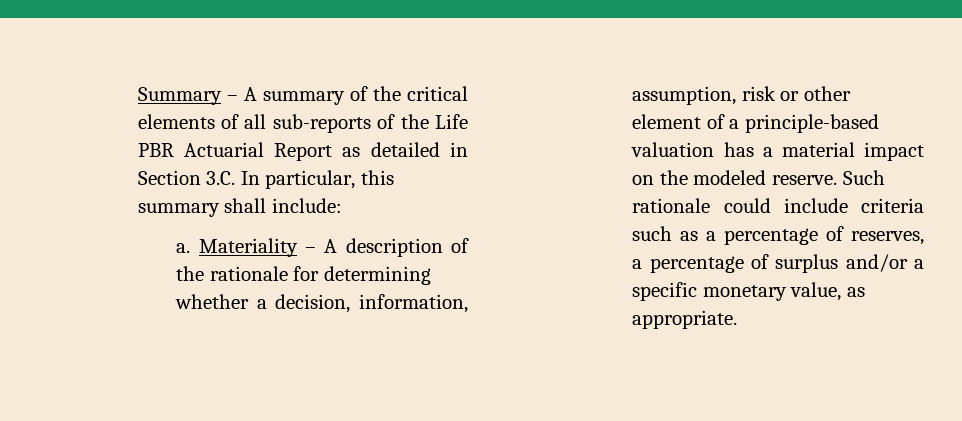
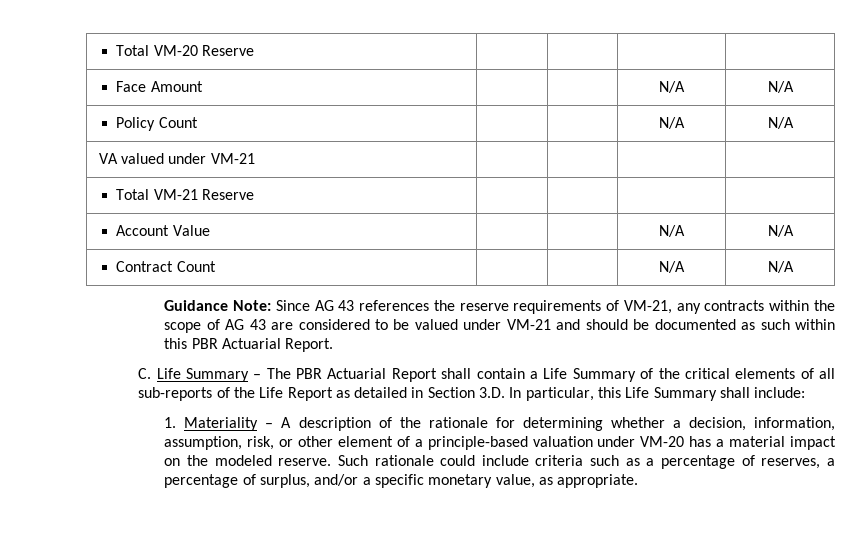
- Summary – A summary of the critical elements of all sub-reports of the Life PBR Actuarial Report as detailed in Section 3.C. In particular, this summary shall include:
+ Total VM-20 Reserve | | | |
+ Face Amount | | | N/A | N/A
+ Policy Count | | | N/A | N/A
+ VA valued under VM-21 | | | |
+ Total VM-21 Reserve | | | |
+ Account Value | | | N/A | N/A
+ Contract Count | | | N/A | N/A
+ Guidance Note: Since AG 43 references the reserve requirements of VM-21, any contracts within the scope of AG 43 are considered to be valued under VM-21 and should be documented as such within this PBR Actuarial Report.
+ C. Life Summary – The PBR Actuarial Report shall contain a Life Summary of the critical elements of all sub-reports of the Life Report as detailed in Section 3.D. In particular, this Life Summary shall include:
- a. Materiality – A description of the rationale for determining whether a decision, information, assumption, risk or other element of a principle-based valuation has a material impact on the modeled reserve.
+ 1. Materiality – A description of the rationale for determining whether a decision, information, assumption, risk, or other element of a principle-based valuation under VM-20 has a material impact on the modeled reserve.
- Such rationale could include criteria such as a percentage of reserves, a percentage of surplus and/or a specific monetary value, as appropriate.
+ Such rationale could include criteria such as a percentage of reserves, a percentage of surplus, and/or a specific monetary value, as appropriate.

